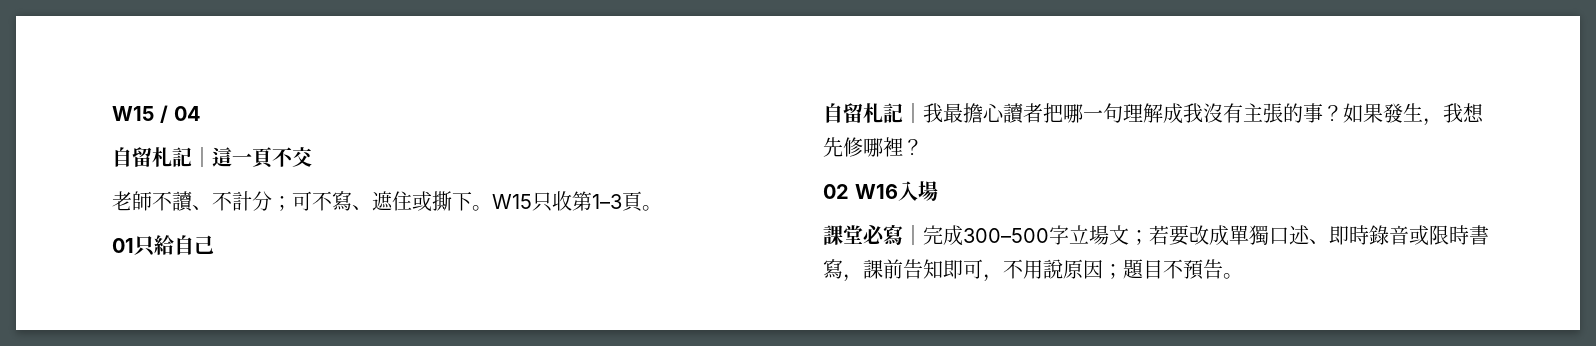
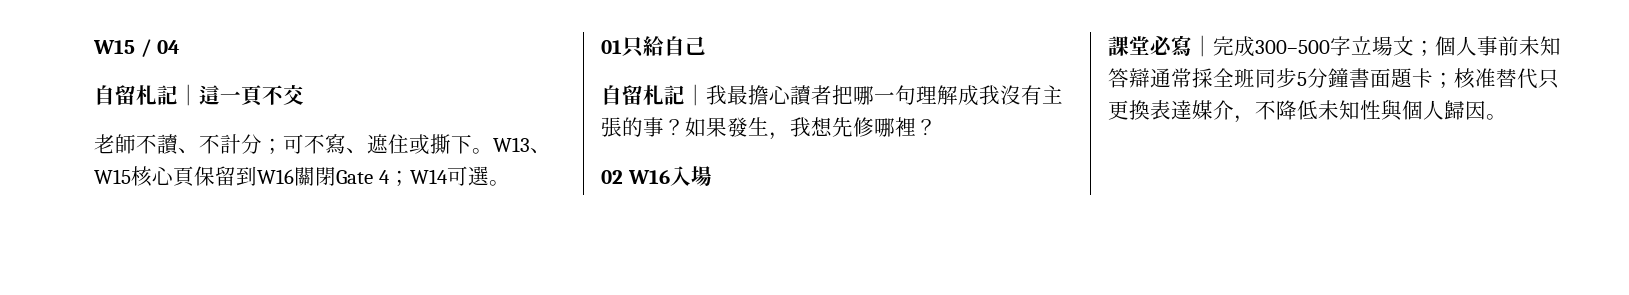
- W15只收第1–3頁。
+ W13、W15核心頁保留到W16關閉Gate 4；W14可選。
- 課堂必寫｜完成300–500字立場文；若要改成單獨口述、即時錄音或限時書寫，課前告知即可，不用說原因；題目不預告。
+ 課堂必寫｜完成300–500字立場文；個人事前未知答辯通常採全班同步5分鐘書面題卡；核准替代只更換表達媒介，不降低未知性與個人歸因。

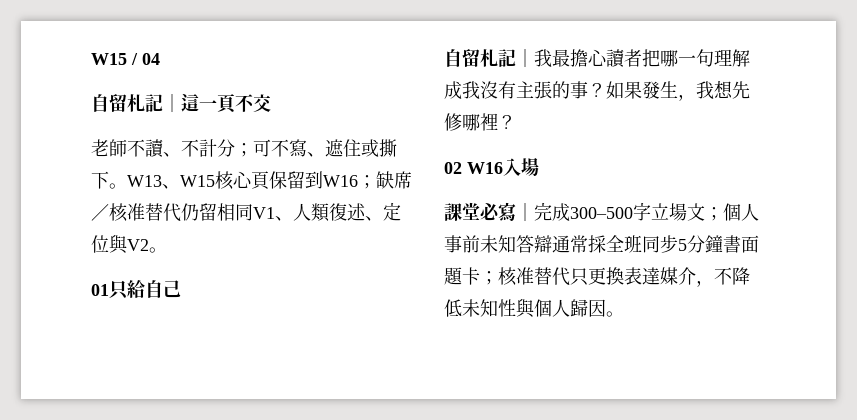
- W13、W15核心頁保留到W16關閉Gate 4；W14可選。
+ W13、W15核心頁保留到W16；缺席／核准替代仍留相同V1、人類復述、定位與V2。

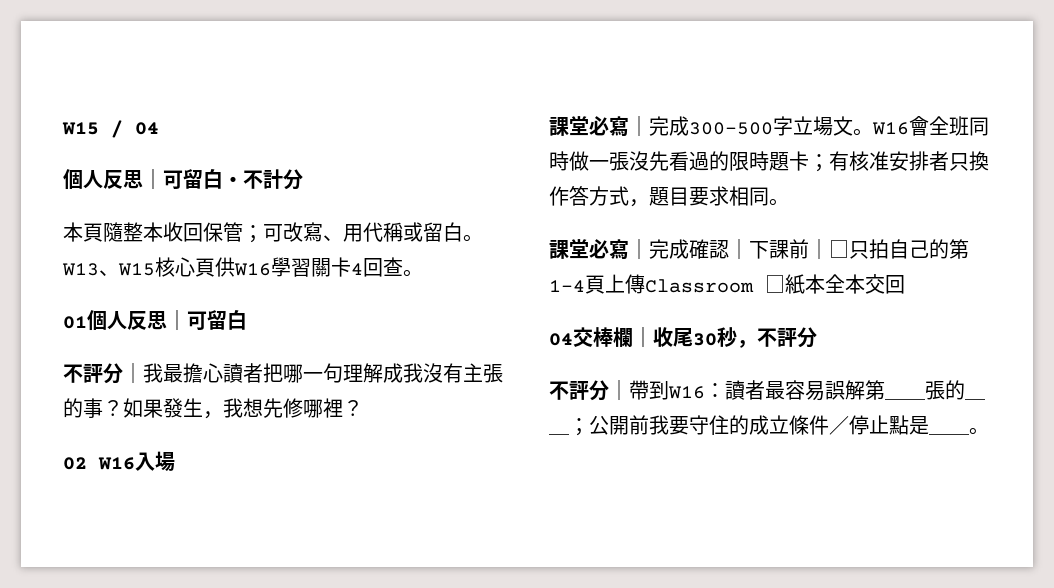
- 自留札記｜這一頁不交
- 老師不讀、不計分；可不寫、遮住或撕下。
+ 個人反思｜可留白・不計分
+ 本頁隨整本收回保管；可改寫、用代稱或留白。
- W13、W15核心頁保留到W16；缺席／核准替代仍留相同V1、人類復述、定位與V2。
- 01只給自己
- 自留札記｜我最擔心讀者把哪一句理解成我沒有主張的事？
+ W13、W15核心頁供W16學習關卡4回查。
+ 01個人反思｜可留白
+ 不評分｜我最擔心讀者把哪一句理解成我沒有主張的事？
- 課堂必寫｜完成300–500字立場文；個人事前未知答辯通常採全班同步5分鐘書面題卡；核准替代只更換表達媒介，不降低未知性與個人歸因。
+ 課堂必寫｜完成300–500字立場文。W16會全班同時做一張沒先看過的限時題卡；有核准安排者只換作答方式，題目要求相同。
+ 課堂必寫｜完成確認｜下課前｜□只拍自己的第1–4頁上傳Classroom □紙本全本交回
+ 04交棒欄｜收尾30秒，不評分
+ 不評分｜帶到W16：讀者最容易誤解第＿＿張的＿＿；公開前我要守住的成立條件／停止點是＿＿。

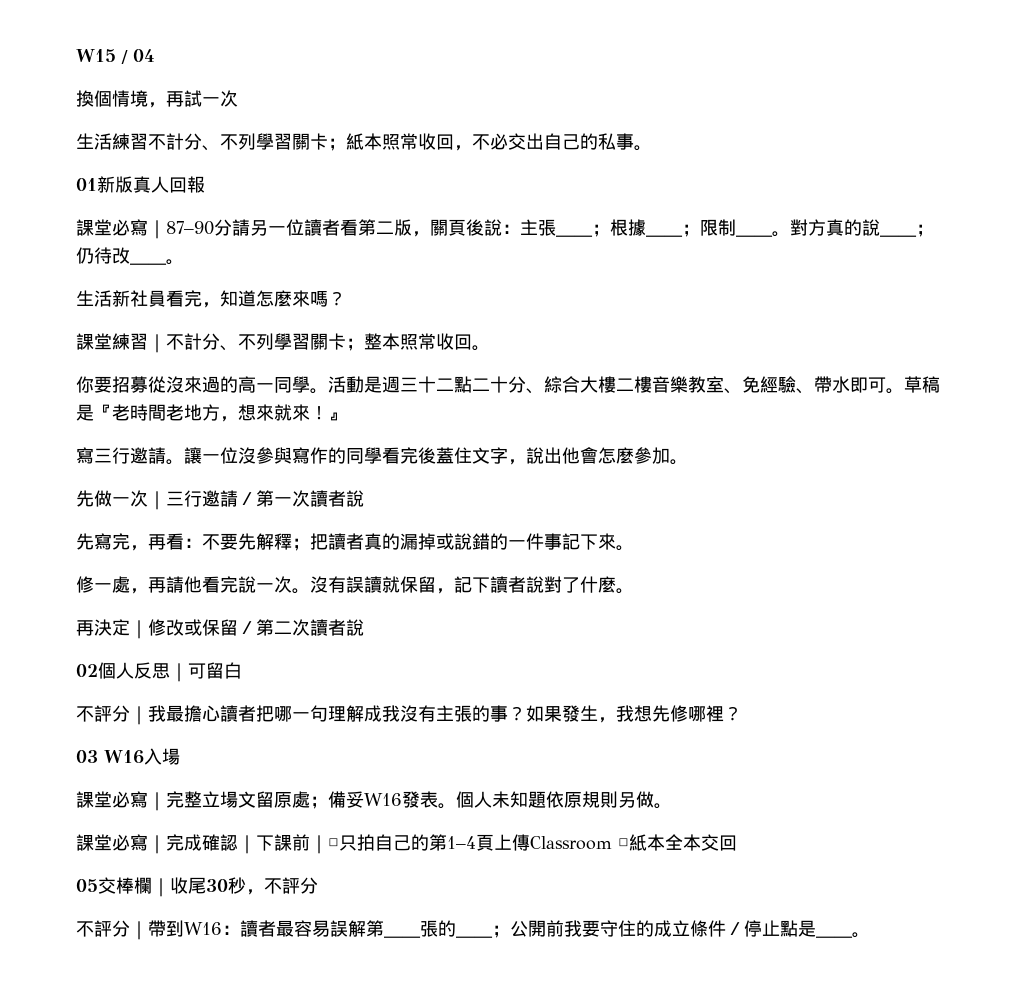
- 個人反思｜可留白・不計分
- 本頁隨整本收回保管；可改寫、用代稱或留白。W13、W15核心頁供W16學習關卡4回查。
- 01個人反思｜可留白
+ 換個情境，再試一次
+ 生活練習不計分、不列學習關卡；紙本照常收回，不必交出自己的私事。
+ 01新版真人回報
+ 課堂必寫｜87–90分請另一位讀者看第二版，關頁後說：主張＿＿；根據＿＿；限制＿＿。對方真的說＿＿；仍待改＿＿。
+ 生活新社員看完，知道怎麼來嗎？
+ 課堂練習｜不計分、不列學習關卡；整本照常收回。
+ 你要招募從沒來過的高一同學。活動是週三十二點二十分、綜合大樓二樓音樂教室、免經驗、帶水即可。草稿是『老時間老地方，想來就來！』
+ 寫三行邀請。讓一位沒參與寫作的同學看完後蓋住文字，說出他會怎麼參加。
+ 先做一次｜三行邀請／第一次讀者說
+ 先寫完，再看：不要先解釋；把讀者真的漏掉或說錯的一件事記下來。
+ 修一處，再請他看完說一次。沒有誤讀就保留，記下讀者說對了什麼。
+ 再決定｜修改或保留／第二次讀者說
+ 02個人反思｜可留白
- 02 W16入場
+ 03 W16入場
- 課堂必寫｜完成300–500字立場文。W16會全班同時做一張沒先看過的限時題卡；有核准安排者只換作答方式，題目要求相同。
+ 課堂必寫｜完整立場文留原處；備妥W16發表。個人未知題依原規則另做。
- 04交棒欄｜收尾30秒，不評分
+ 05交棒欄｜收尾30秒，不評分

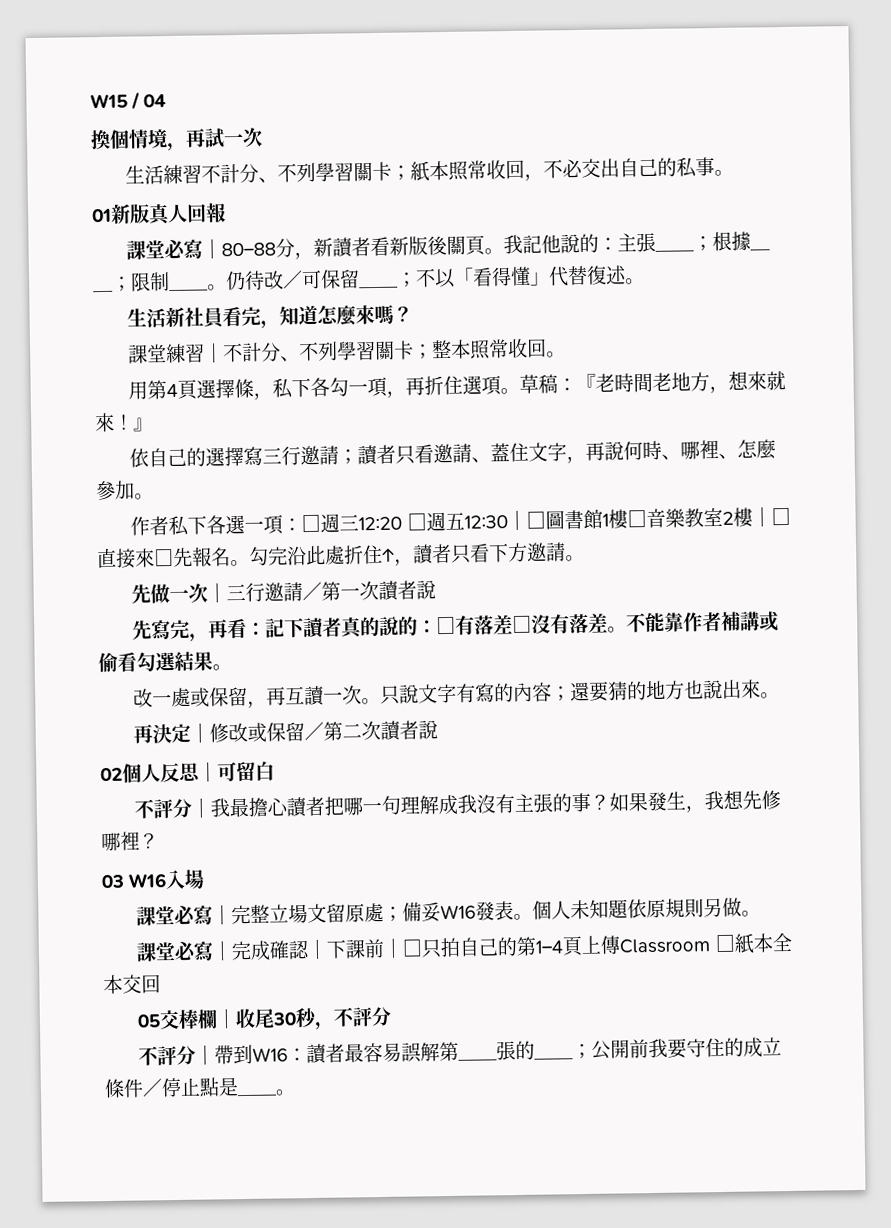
- 課堂必寫｜87–90分請另一位讀者看第二版，關頁後說：主張＿＿；根據＿＿；限制＿＿。
+ 課堂必寫｜80–88分，新讀者看新版後關頁。我記他說的：主張＿＿；根據＿＿；限制＿＿。
- 對方真的說＿＿；仍待改＿＿。
+ 仍待改／可保留＿＿；不以「看得懂」代替復述。
- 你要招募從沒來過的高一同學。活動是週三十二點二十分、綜合大樓二樓音樂教室、免經驗、帶水即可。草稿是『老時間老地方，想來就來！』
+ 用第4頁選擇條，私下各勾一項，再折住選項。草稿：『老時間老地方，想來就來！』
- 寫三行邀請。讓一位沒參與寫作的同學看完後蓋住文字，說出他會怎麼參加。
+ 依自己的選擇寫三行邀請；讀者只看邀請、蓋住文字，再說何時、哪裡、怎麼參加。
+ 作者私下各選一項：□週三12:20 □週五12:30｜□圖書館1樓□音樂教室2樓｜□直接來□先報名。勾完沿此處折住↑，讀者只看下方邀請。
- 先寫完，再看：不要先解釋；把讀者真的漏掉或說錯的一件事記下來。
- 修一處，再請他看完說一次。沒有誤讀就保留，記下讀者說對了什麼。
+ 先寫完，再看：記下讀者真的說的：□有落差□沒有落差。不能靠作者補講或偷看勾選結果。
+ 改一處或保留，再互讀一次。只說文字有寫的內容；還要猜的地方也說出來。

